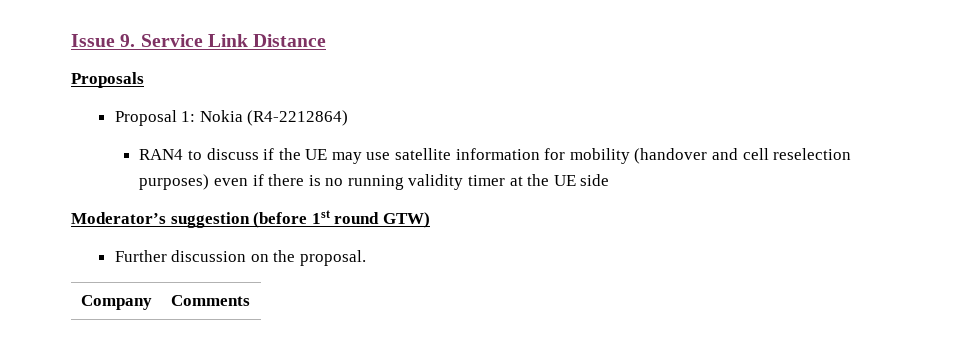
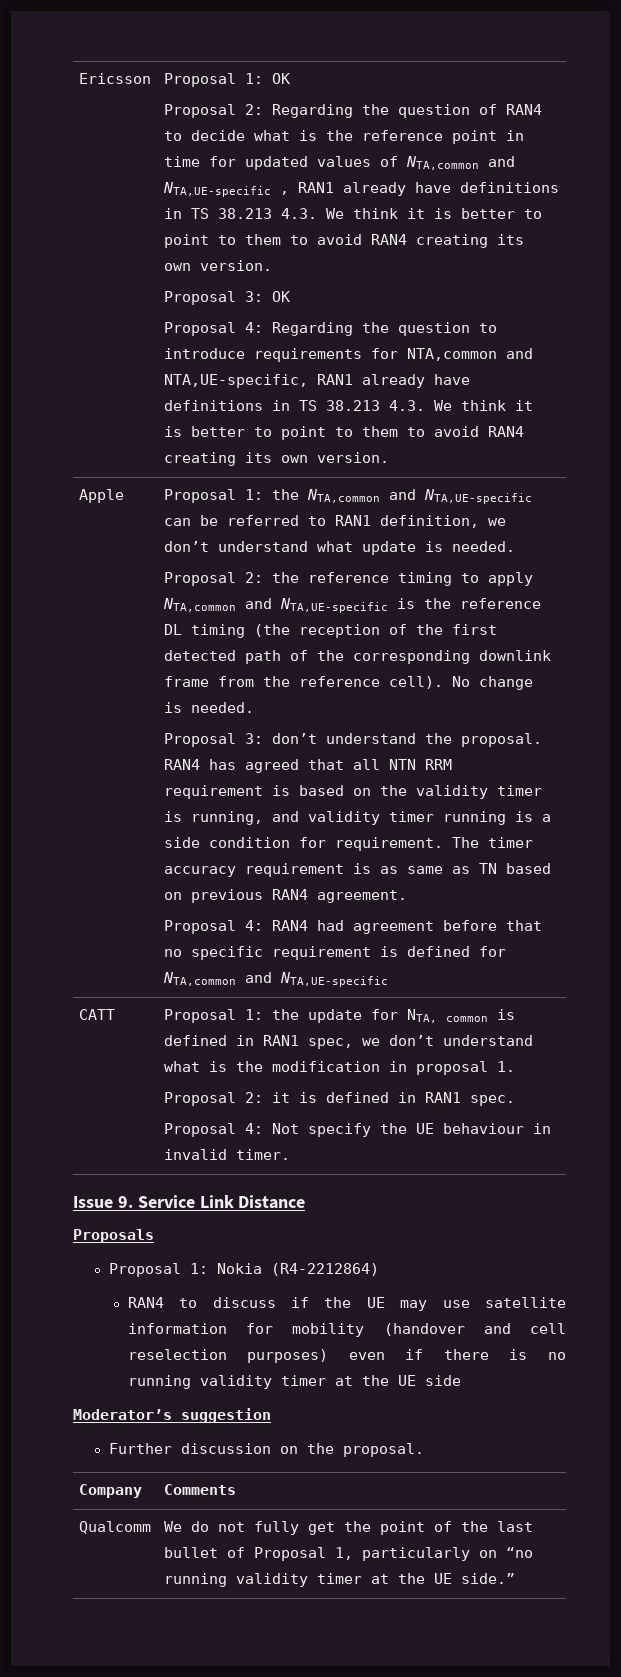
+ Ericsson | Proposal 1: OK
+ Proposal 2: Regarding the question of RAN4 to decide what is the reference point in time for updated values of NTA,common and NTA,UE-specific , RAN1 already have definitions in TS 38.213 4.3. We think it is better to point to them to avoid RAN4 creating its own version.
+ Proposal 3: OK
+ Proposal 4: Regarding the question to introduce requirements for NTA,common and NTA,UE-specific, RAN1 already have definitions in TS 38.213 4.3. We think it is better to point to them to avoid RAN4 creating its own version.
+ Apple | Proposal 1: the NTA,common and NTA,UE-specific can be referred to RAN1 definition, we don’t understand what update is needed.
+ Proposal 2: the reference timing to apply NTA,common and NTA,UE-specific is the reference DL timing (the reception of the first detected path of the corresponding downlink frame from the reference cell). No change is needed.
+ Proposal 3: don’t understand the proposal. RAN4 has agreed that all NTN RRM requirement is based on the validity timer is running, and validity timer running is a side condition for requirement. The timer accuracy requirement is as same as TN based on previous RAN4 agreement.
+ Proposal 4: RAN4 had agreement before that no specific requirement is defined for NTA,common and NTA,UE-specific
+ CATT | Proposal 1: the update for NTA, common is defined in RAN1 spec, we don’t understand what is the modification in proposal 1.
+ Proposal 2: it is defined in RAN1 spec.
+ Proposal 4: Not specify the UE behaviour in invalid timer.
- Moderator’s suggestion (before 1st round GTW)
+ Moderator’s suggestion
+ Qualcomm | We do not fully get the point of the last bullet of Proposal 1, particularly on “no running validity timer at the UE side.”

